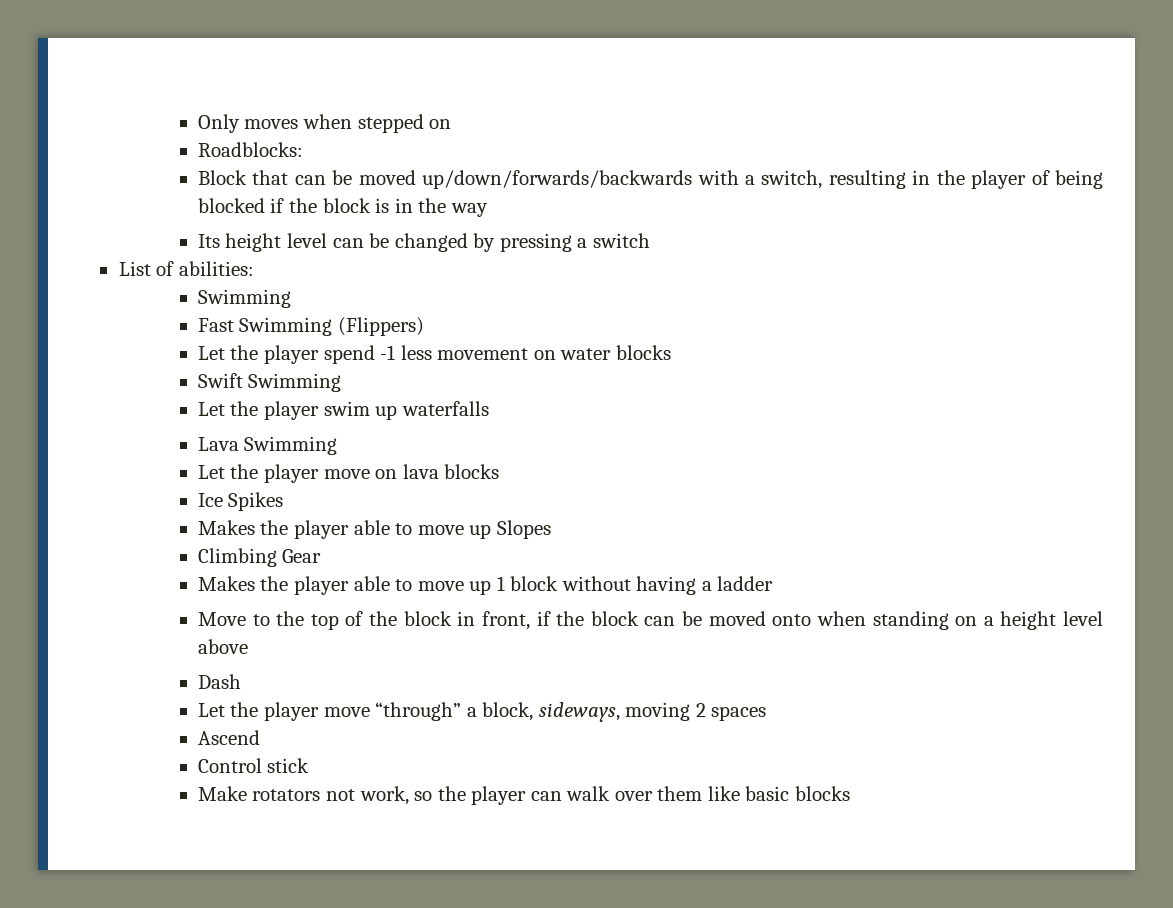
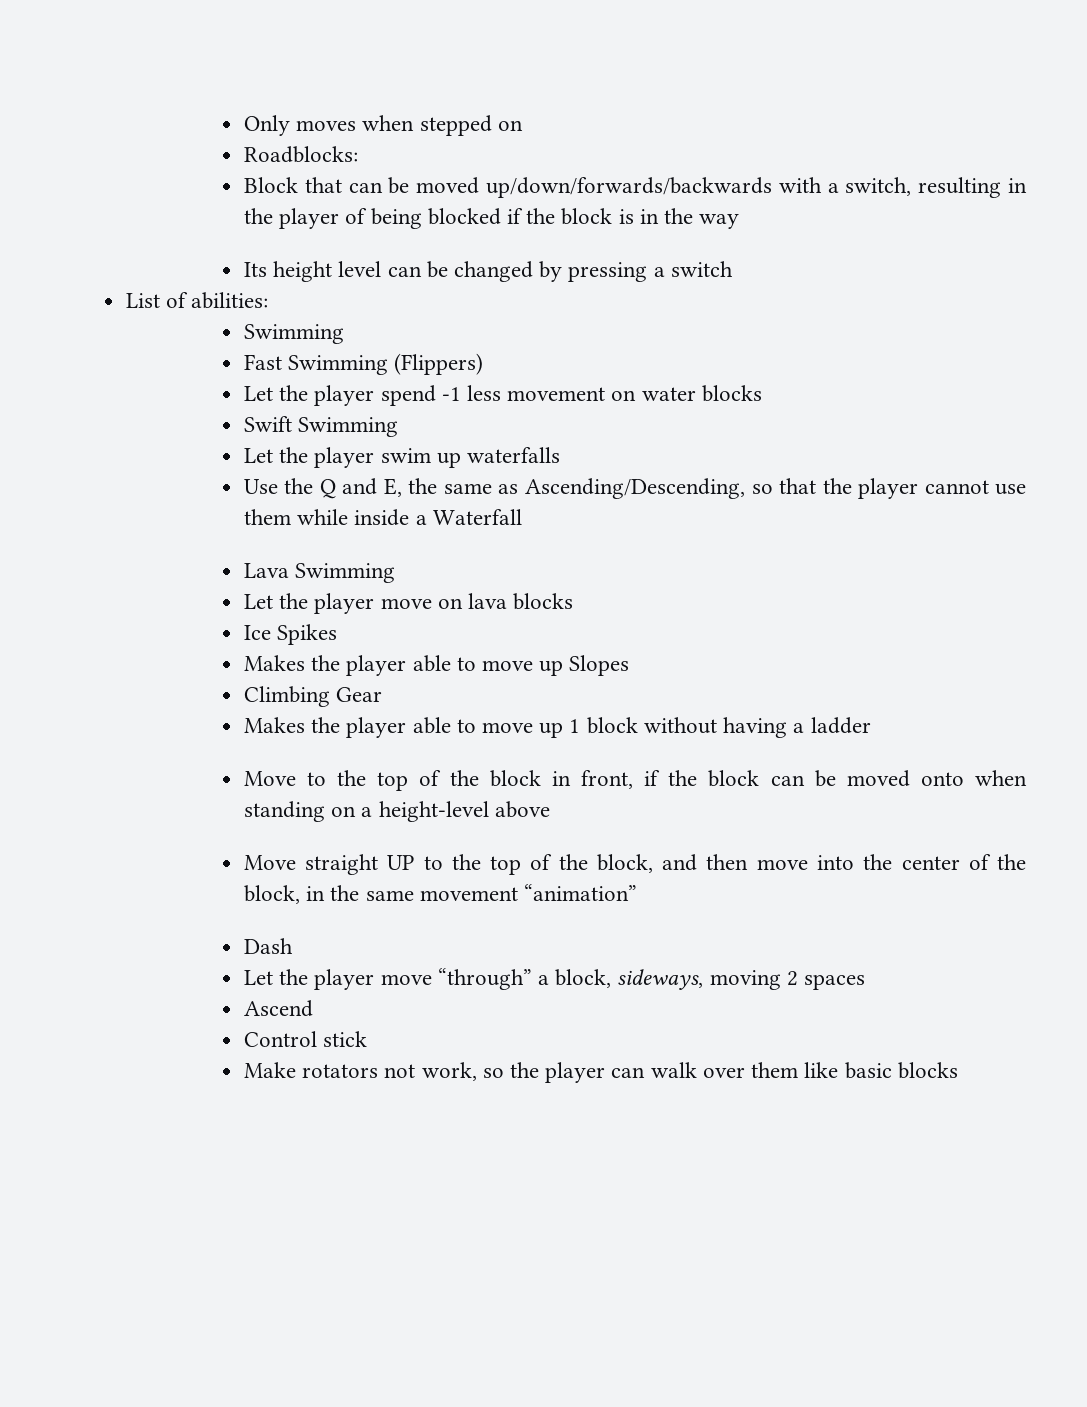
+ Use the Q and E, the same as Ascending/Descending, so that the player cannot use them while inside a Waterfall
- Move to the top of the block in front, if the block can be moved onto when standing on a height level above
+ Move to the top of the block in front, if the block can be moved onto when standing on a height-level above
+ Move straight UP to the top of the block, and then move into the center of the block, in the same movement “animation”

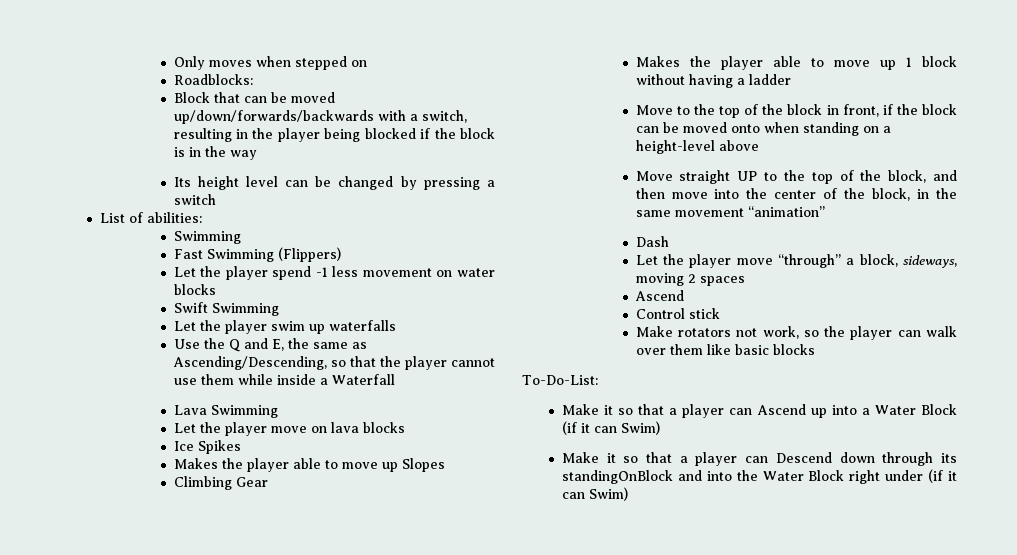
- Block that can be moved up/down/forwards/backwards with a switch, resulting in the player of being blocked if the block is in the way
+ Block that can be moved up/down/forwards/backwards with a switch, resulting in the player being blocked if the block is in the way
+ To-Do-List:
+ Make it so that a player can Ascend up into a Water Block (if it can Swim)
+ Make it so that a player can Descend down through its standingOnBlock and into the Water Block right under (if it can Swim)

